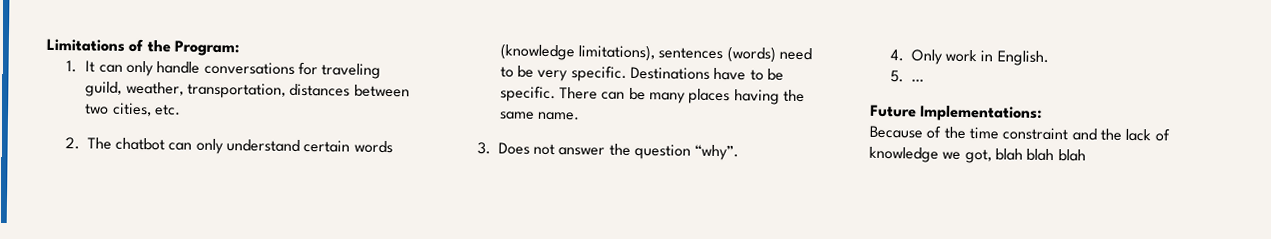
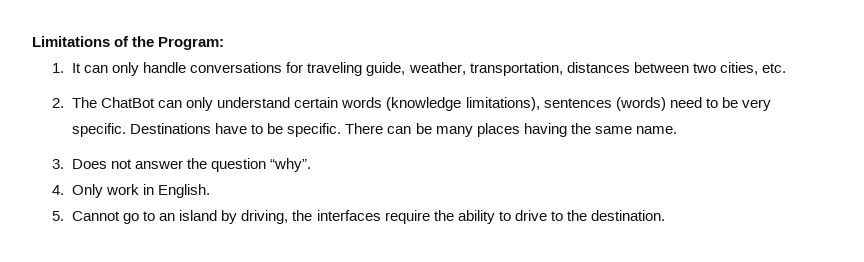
- 1. It can only handle conversations for traveling guild, weather, transportation, distances between two cities, etc.
+ 1. It can only handle conversations for traveling guide, weather, transportation, distances between two cities, etc.
- 2. The chatbot can only understand certain words (knowledge limitations), sentences (words) need to be very specific.
+ 2. The ChatBot can only understand certain words (knowledge limitations), sentences (words) need to be very specific.
- 5. …
- Future Implementations:
- Because of the time constraint and the lack of knowledge we got, blah blah blah
+ 5. Cannot go to an island by driving, the interfaces require the ability to drive to the destination.

